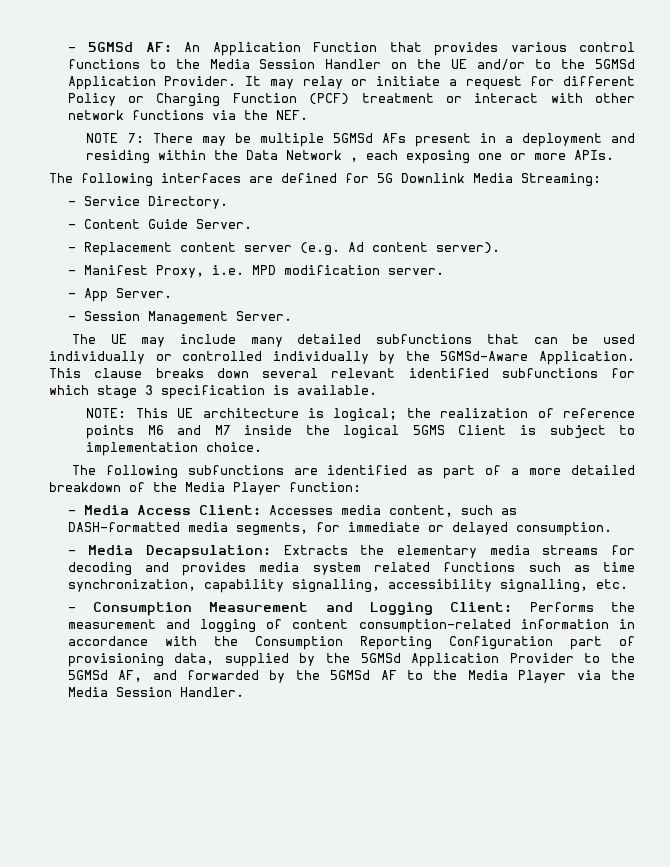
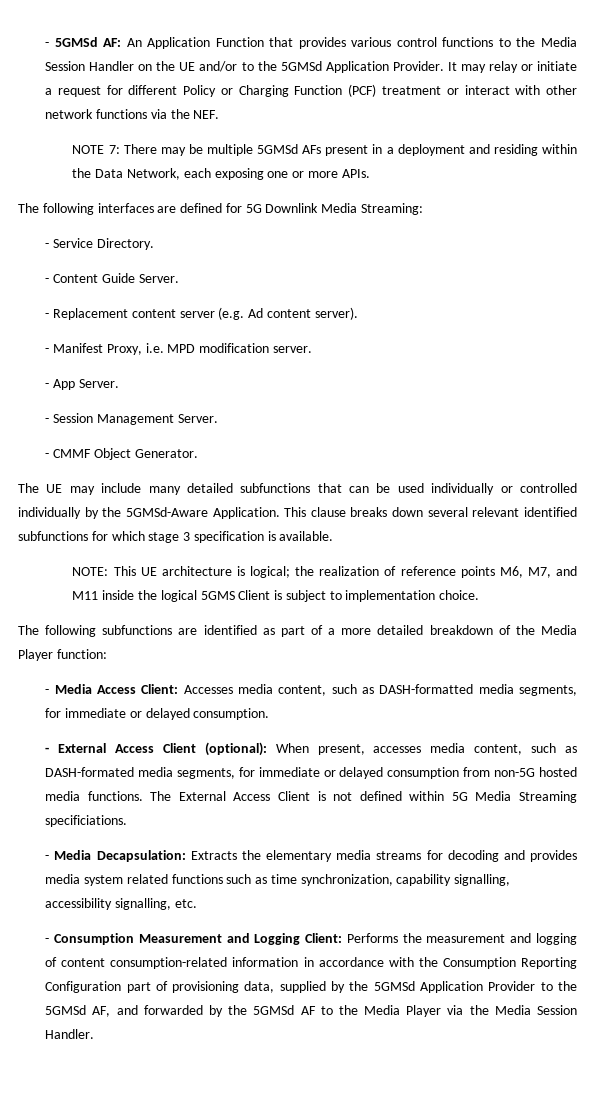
- NOTE 7: There may be multiple 5GMSd AFs present in a deployment and residing within the Data Network , each exposing one or more APIs.
+ NOTE 7: There may be multiple 5GMSd AFs present in a deployment and residing within the Data Network, each exposing one or more APIs.
+ - CMMF Object Generator.
- NOTE: This UE architecture is logical; the realization of reference points M6 and M7 inside the logical 5GMS Client is subject to implementation choice.
+ NOTE: This UE architecture is logical; the realization of reference points M6, M7, and M11 inside the logical 5GMS Client is subject to implementation choice.
+ - External Access Client (optional): When present, accesses media content, such as DASH-formated media segments, for immediate or delayed consumption from non-5G hosted media functions. The External Access Client is not defined within 5G Media Streaming specificiations.

